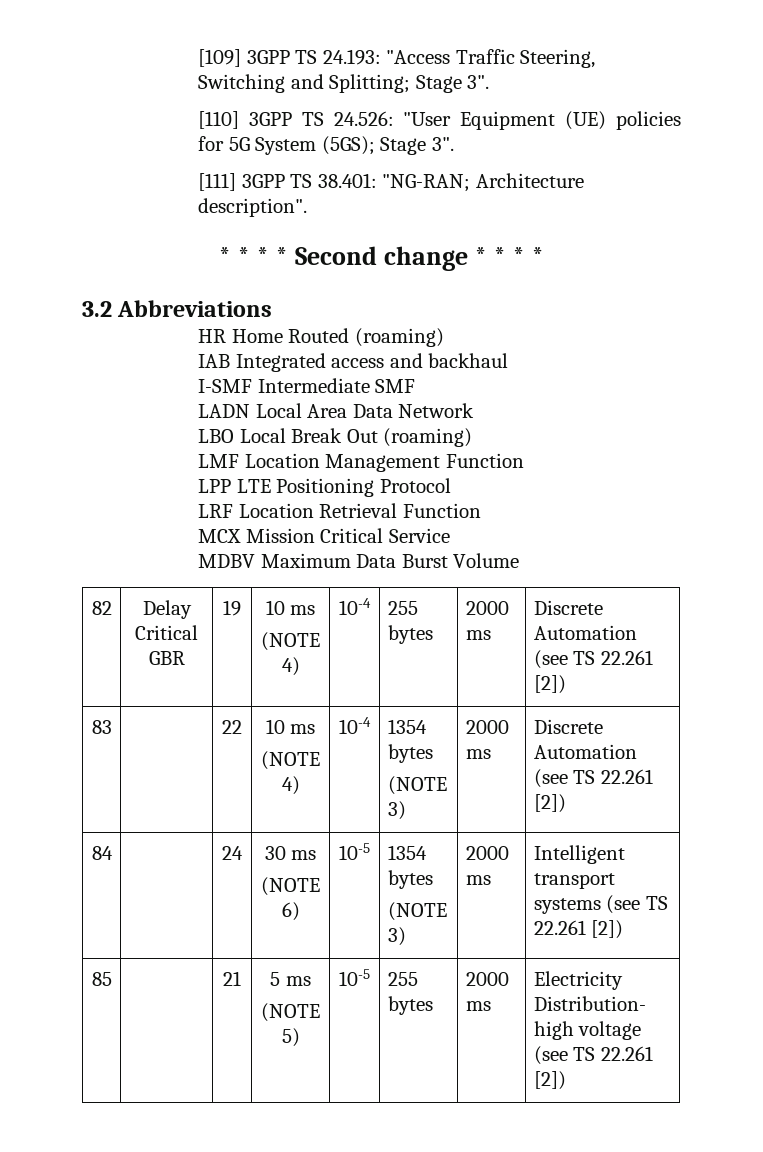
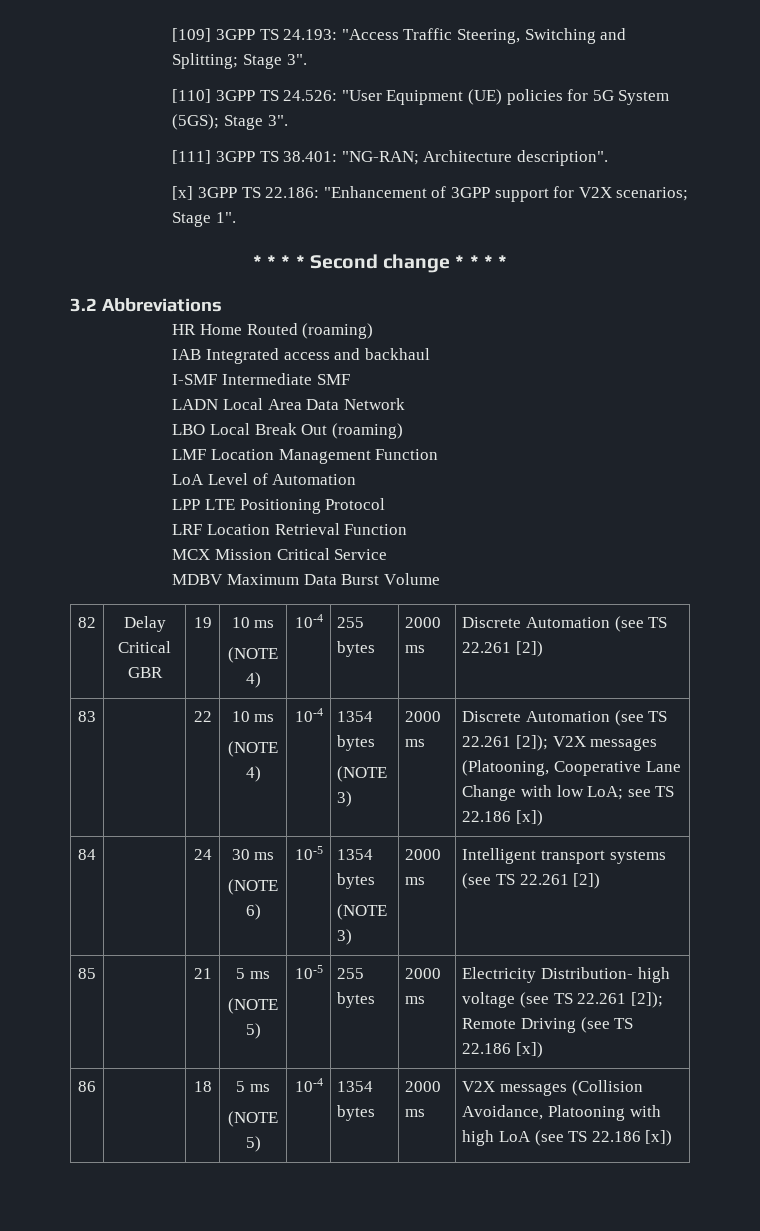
+ [x] 3GPP TS 22.186: "Enhancement of 3GPP support for V2X scenarios; Stage 1".
+ LoA Level of Automation
  83 | | 22 | 10 ms
  (NOTE 4) | 10-4 | 1354 bytes
- (NOTE 3) | 2000 ms | Discrete Automation (see TS 22.261 [2])
+ (NOTE 3) | 2000 ms | Discrete Automation (see TS 22.261 [2]); V2X messages (Platooning, Cooperative Lane Change with low LoA; see TS 22.186 [x])
  85 | | 21 | 5 ms
- (NOTE 5) | 10-5 | 255 bytes | 2000 ms | Electricity Distribution- high voltage (see TS 22.261 [2])
+ (NOTE 5) | 10-5 | 255 bytes | 2000 ms | Electricity Distribution- high voltage (see TS 22.261 [2]); Remote Driving (see TS 22.186 [x])
+ 86 | | 18 | 5 ms
+ (NOTE 5) | 10-4 | 1354 bytes | 2000 ms | V2X messages (Collision Avoidance, Platooning with high LoA (see TS 22.186 [x])

